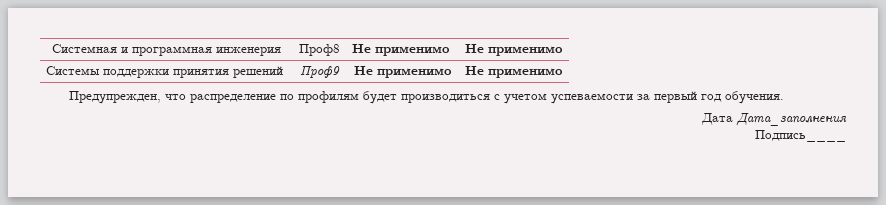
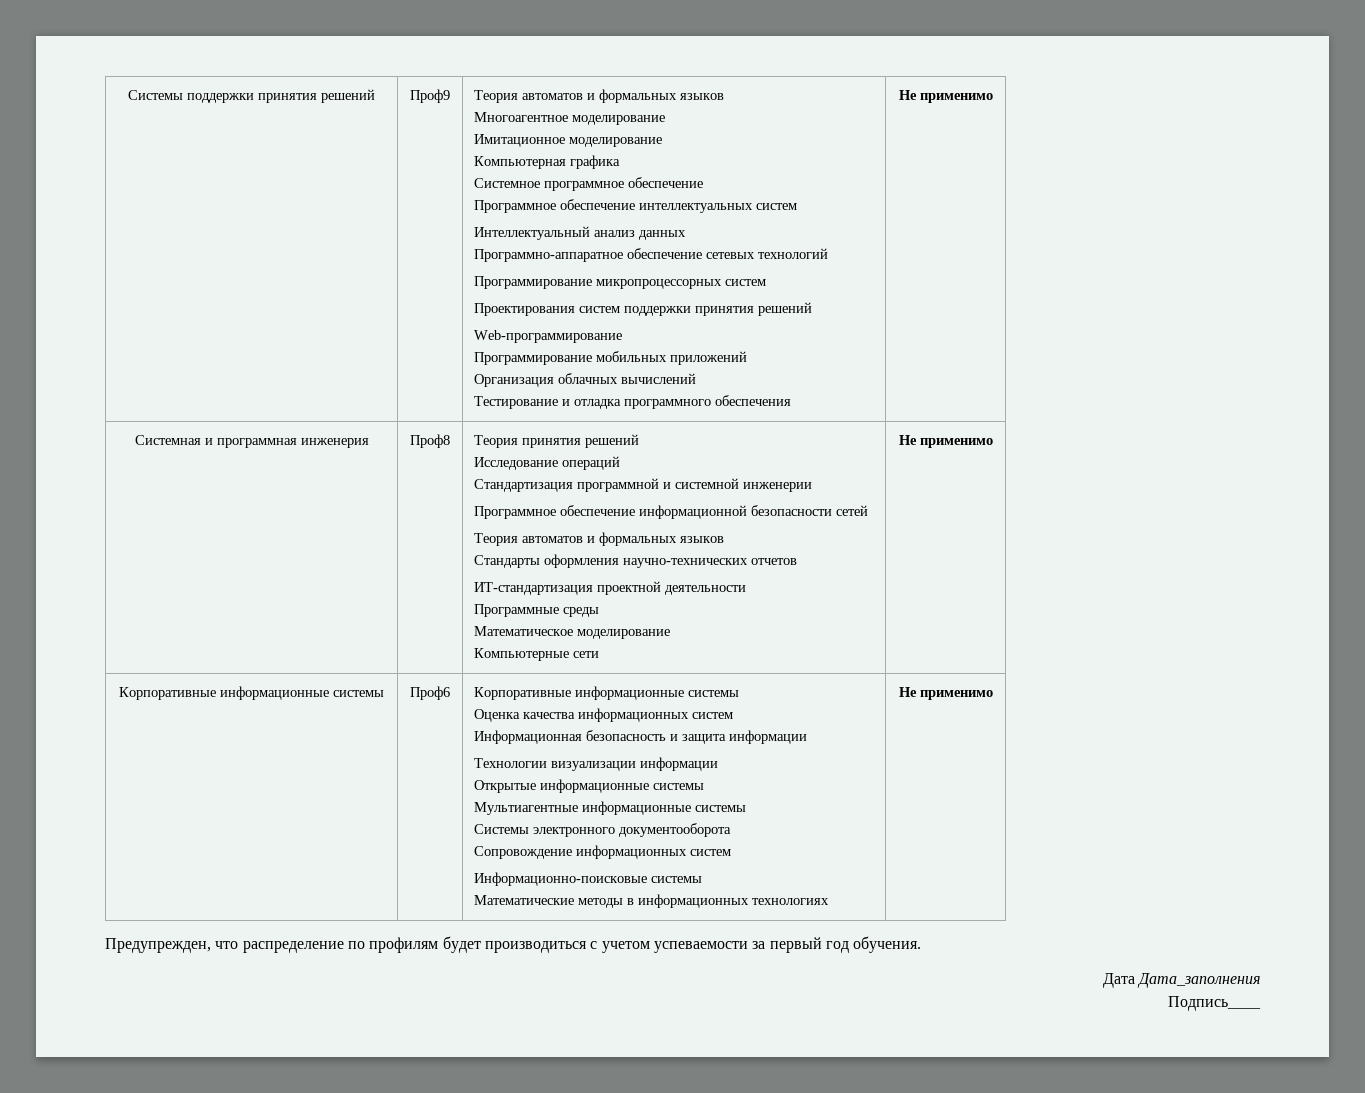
+ Системы поддержки принятия решений | Проф9 | Теория автоматов и формальных языков
+ Многоагентное моделирование
+ Имитационное моделирование
+ Компьютерная графика
+ Системное программное обеспечение
+ Программное обеспечение интеллектуальных систем
+ Интеллектуальный анализ данных
+ Программно-аппаратное обеспечение сетевых технологий
+ Программирование микропроцессорных систем
+ Проектирования систем поддержки принятия решений
+ Web-программирование
+ Программирование мобильных приложений
+ Организация облачных вычислений
+ Тестирование и отладка программного обеспечения | Не применимо
- Системная и программная инженерия | Проф8 | Не применимо | Не применимо
- Системы поддержки принятия решений | Проф9 | Не применимо | Не применимо
+ Системная и программная инженерия | Проф8 | Теория принятия решений
+ Исследование операций
+ Стандартизация программной и системной инженерии
+ Программное обеспечение информационной безопасности сетей
+ Теория автоматов и формальных языков
+ Стандарты оформления научно-технических отчетов
+ ИТ-стандартизация проектной деятельности
+ Программные среды
+ Математическое моделирование
+ Компьютерные сети | Не применимо
+ Корпоративные информационные системы | Проф6 | Корпоративные информационные системы
+ Оценка качества информационных систем
+ Информационная безопасность и защита информации
+ Технологии визуализации информации
+ Открытые информационные системы
+ Мультиагентные информационные системы
+ Системы электронного документооборота
+ Сопровождение информационных систем
+ Информационно-поисковые системы
+ Математические методы в информационных технологиях | Не применимо

